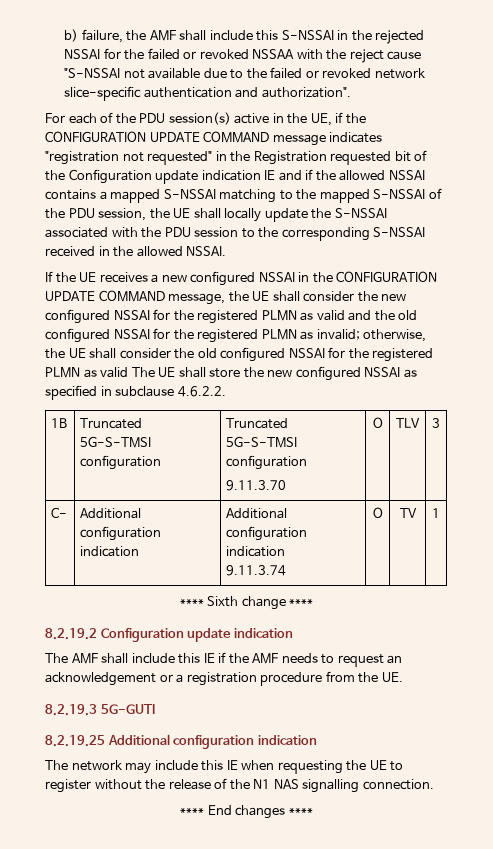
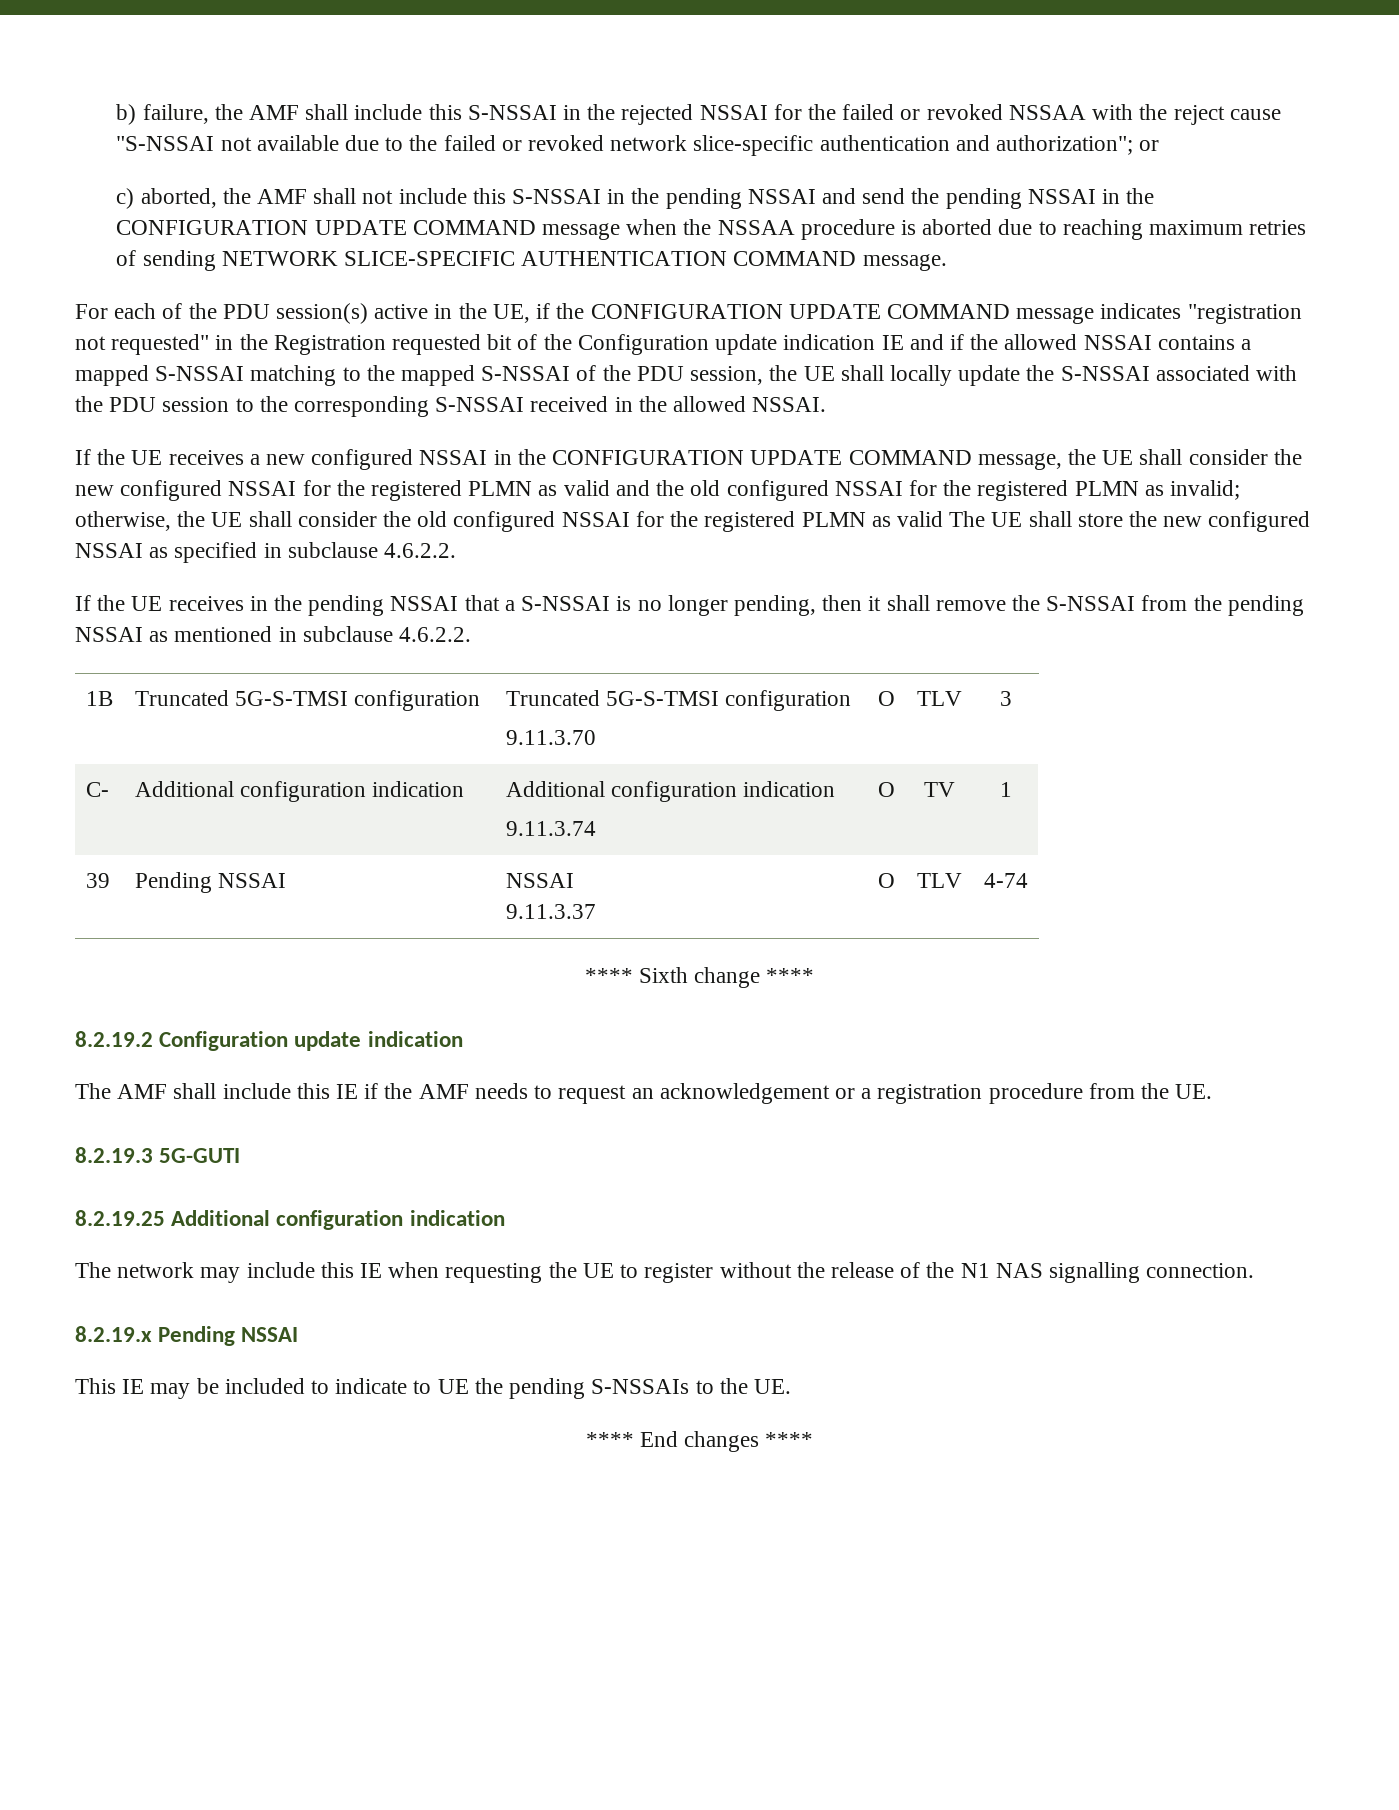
- b) failure, the AMF shall include this S-NSSAI in the rejected NSSAI for the failed or revoked NSSAA with the reject cause "S-NSSAI not available due to the failed or revoked network slice-specific authentication and authorization".
+ b) failure, the AMF shall include this S-NSSAI in the rejected NSSAI for the failed or revoked NSSAA with the reject cause "S-NSSAI not available due to the failed or revoked network slice-specific authentication and authorization"; or
+ c) aborted, the AMF shall not include this S-NSSAI in the pending NSSAI and send the pending NSSAI in the CONFIGURATION UPDATE COMMAND message when the NSSAA procedure is aborted due to reaching maximum retries of sending NETWORK SLICE-SPECIFIC AUTHENTICATION COMMAND message.
+ If the UE receives in the pending NSSAI that a S-NSSAI is no longer pending, then it shall remove the S-NSSAI from the pending NSSAI as mentioned in subclause 4.6.2.2.
+ 39 | Pending NSSAI | NSSAI
+ 9.11.3.37 | O | TLV | 4-74
+ 8.2.19.x Pending NSSAI
+ This IE may be included to indicate to UE the pending S-NSSAIs to the UE.

